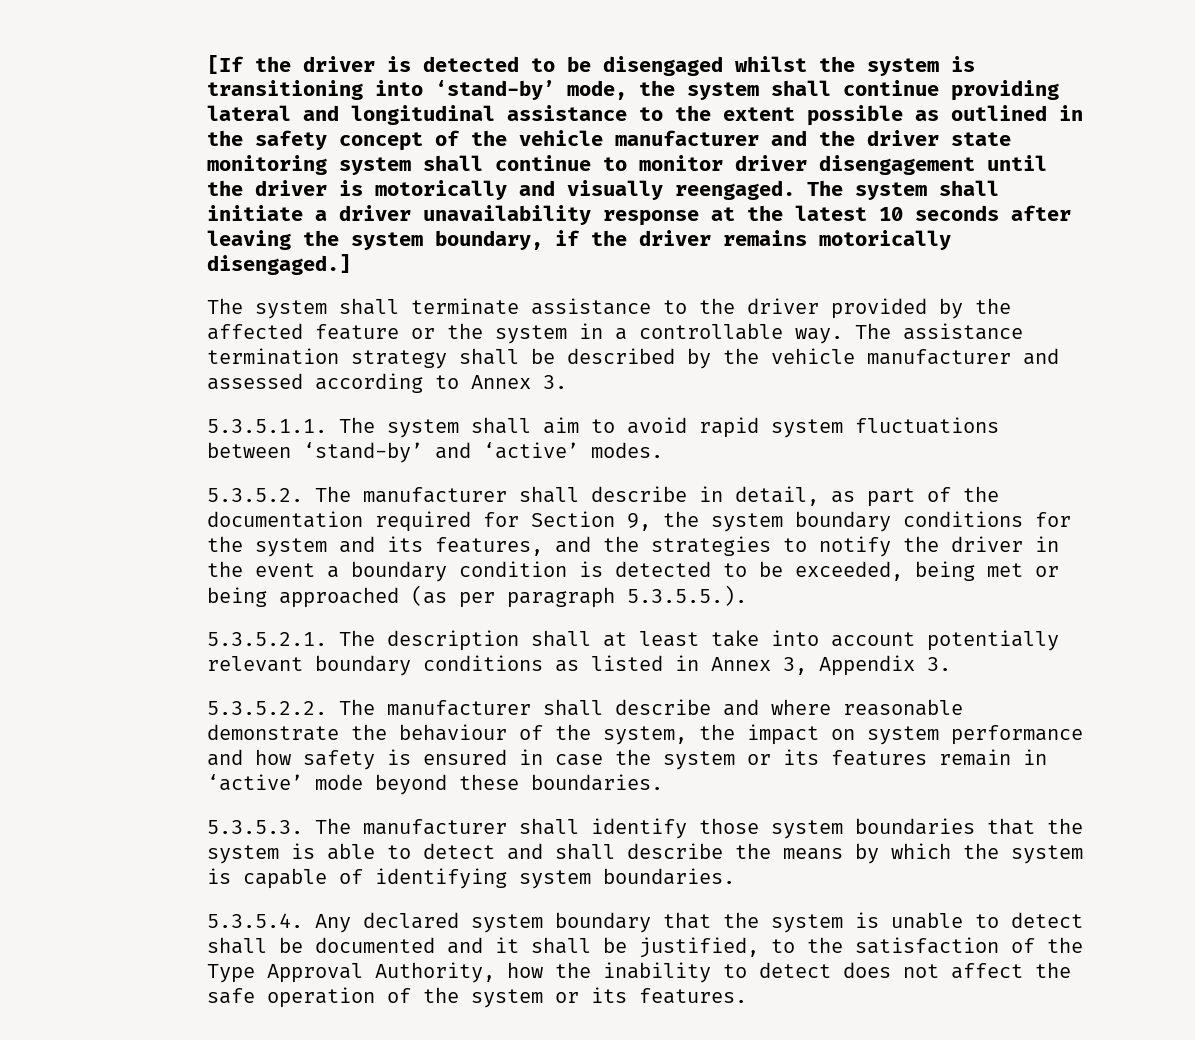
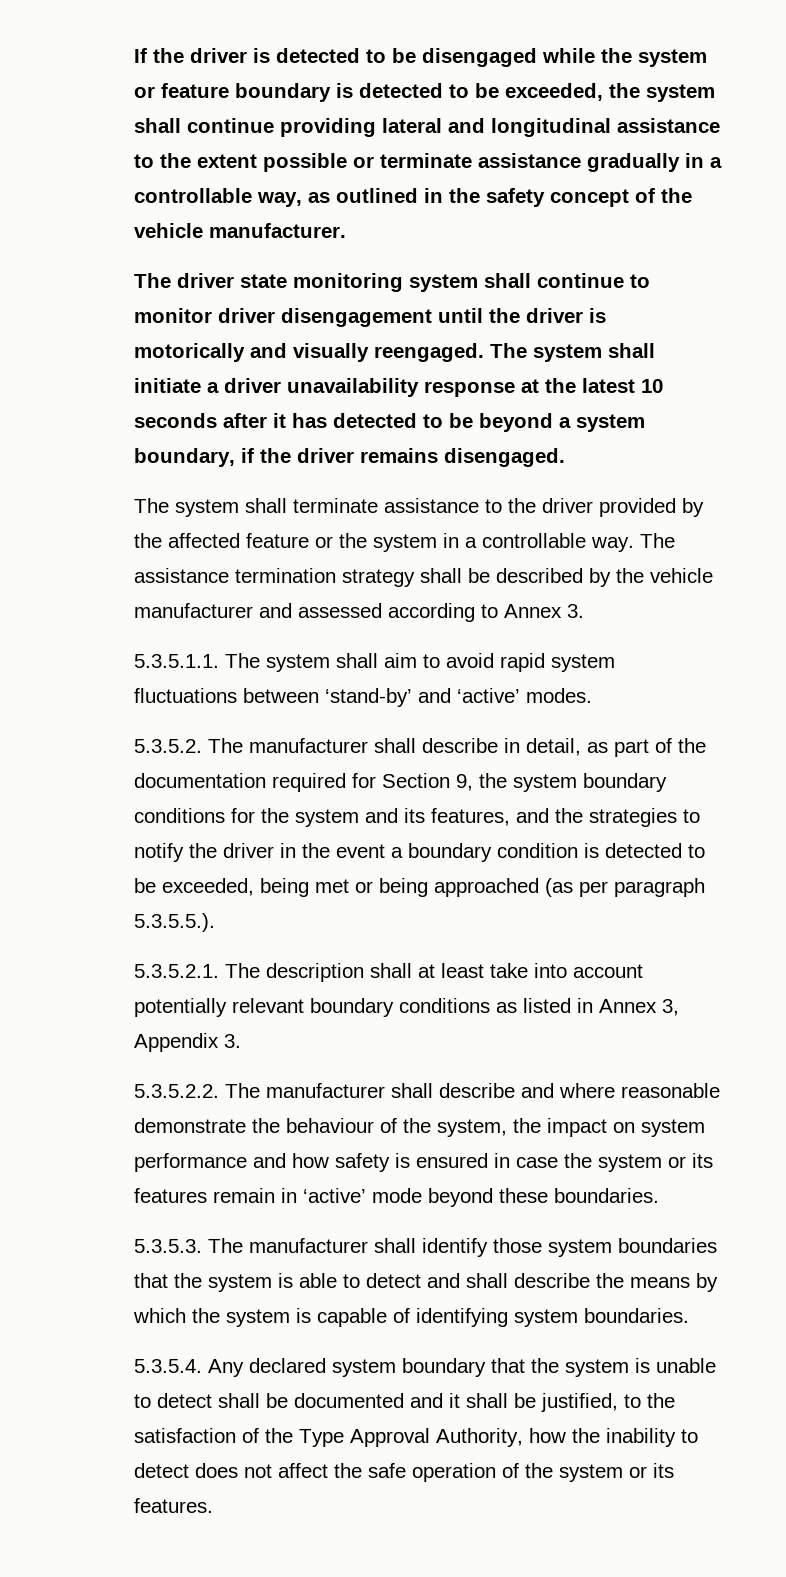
- [If the driver is detected to be disengaged whilst the system is transitioning into ‘stand-by’ mode, the system shall continue providing lateral and longitudinal assistance to the extent possible as outlined in the safety concept of the vehicle manufacturer and the driver state monitoring system shall continue to monitor driver disengagement until the driver is motorically and visually reengaged.
+ If the driver is detected to be disengaged while the system or feature boundary is detected to be exceeded, the system shall continue providing lateral and longitudinal assistance to the extent possible or terminate assistance gradually in a controllable way, as outlined in the safety concept of the vehicle manufacturer.
+ The driver state monitoring system shall continue to monitor driver disengagement until the driver is motorically and visually reengaged.
- The system shall initiate a driver unavailability response at the latest 10 seconds after leaving the system boundary, if the driver remains motorically disengaged.]
+ The system shall initiate a driver unavailability response at the latest 10 seconds after it has detected to be beyond a system boundary, if the driver remains disengaged.

